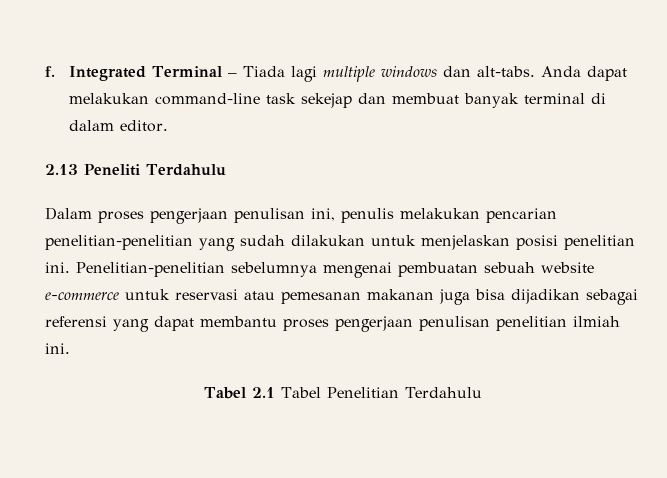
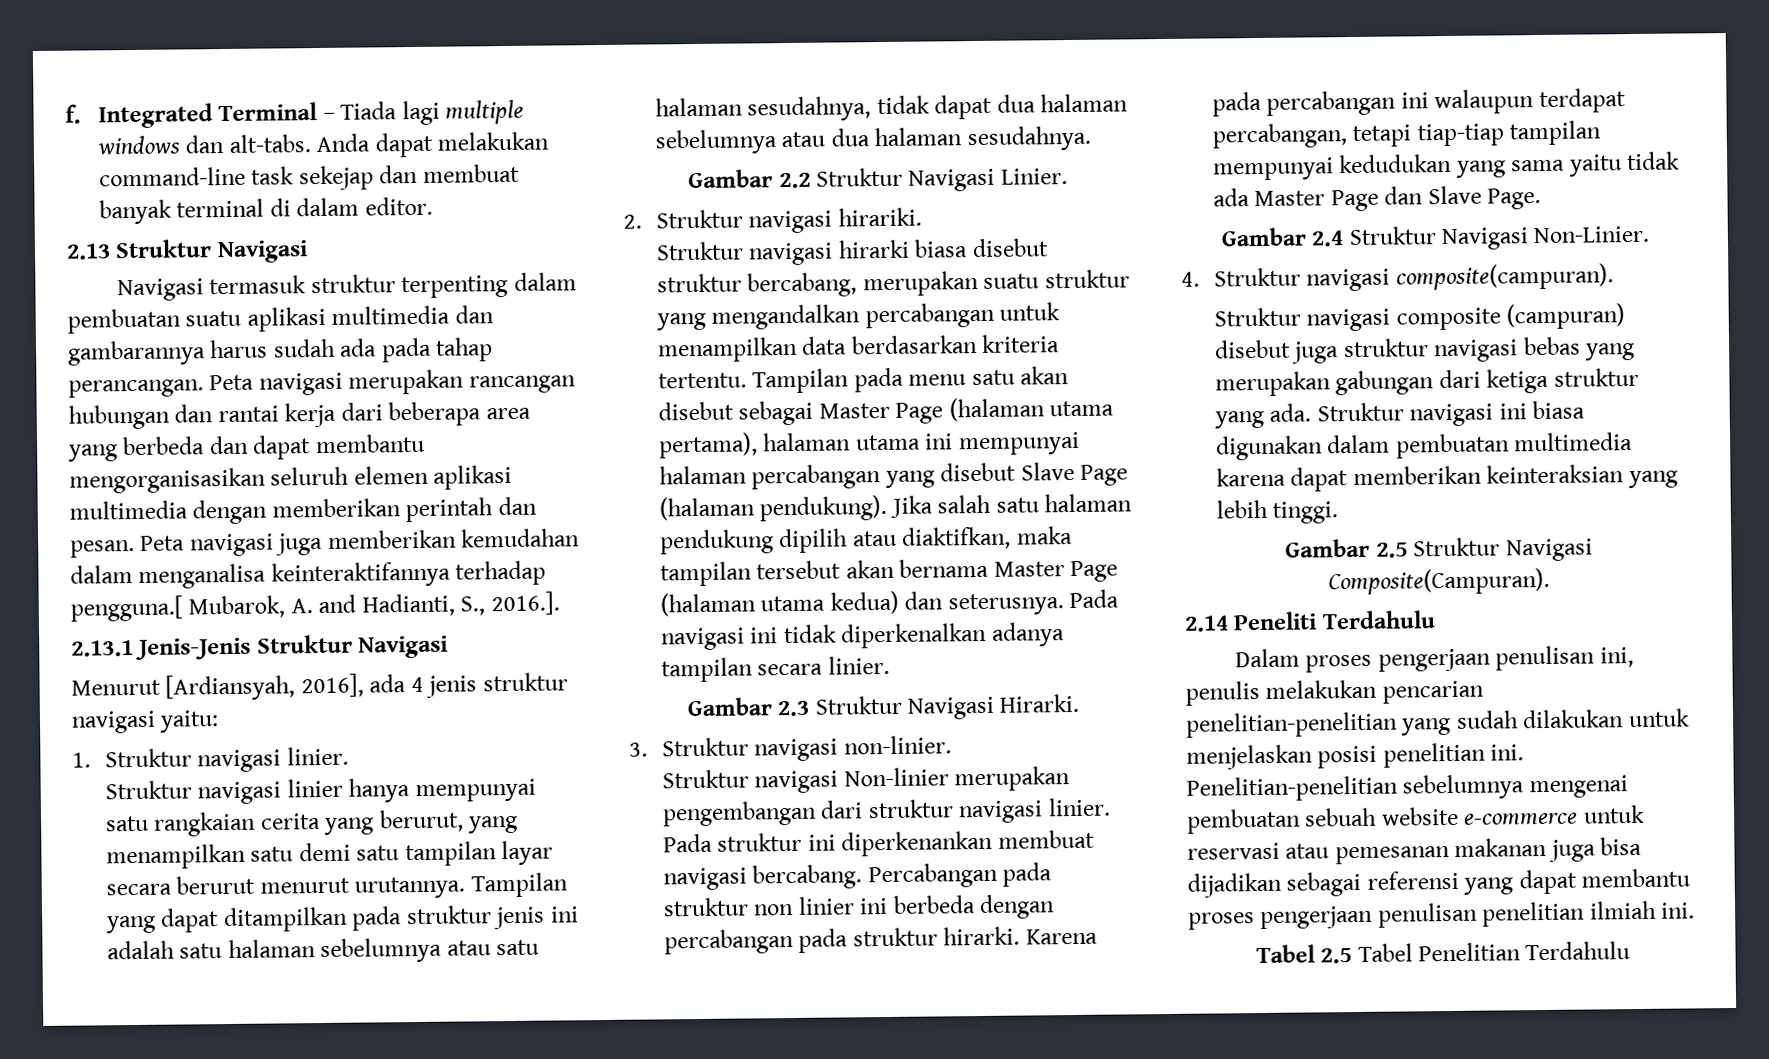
- 2.13 Peneliti Terdahulu
+ 2.13 Struktur Navigasi
+ Navigasi termasuk struktur terpenting dalam pembuatan suatu aplikasi multimedia dan gambarannya harus sudah ada pada tahap perancangan. Peta navigasi merupakan rancangan hubungan dan rantai kerja dari beberapa area yang berbeda dan dapat membantu mengorganisasikan seluruh elemen aplikasi multimedia dengan memberikan perintah dan pesan. Peta navigasi juga memberikan kemudahan dalam menganalisa keinteraktifannya terhadap pengguna.[ Mubarok, A. and Hadianti, S., 2016.].
+ 2.13.1 Jenis-Jenis Struktur Navigasi
+ Menurut [Ardiansyah, 2016], ada 4 jenis struktur navigasi yaitu:
+ 1. Struktur navigasi linier.
+ Struktur navigasi linier hanya mempunyai satu rangkaian cerita yang berurut, yang menampilkan satu demi satu tampilan layar secara berurut menurut urutannya. Tampilan yang dapat ditampilkan pada struktur jenis ini adalah satu halaman sebelumnya atau satu halaman sesudahnya, tidak dapat dua halaman sebelumnya atau dua halaman sesudahnya.
+ Gambar 2.2 Struktur Navigasi Linier.
+ 2. Struktur navigasi hirariki.
+ Struktur navigasi hirarki biasa disebut struktur bercabang, merupakan suatu struktur yang mengandalkan percabangan untuk menampilkan data berdasarkan kriteria tertentu. Tampilan pada menu satu akan disebut sebagai Master Page (halaman utama pertama), halaman utama ini mempunyai halaman percabangan yang disebut Slave Page (halaman pendukung). Jika salah satu halaman pendukung dipilih atau diaktifkan, maka tampilan tersebut akan bernama Master Page (halaman utama kedua) dan seterusnya. Pada navigasi ini tidak diperkenalkan adanya tampilan secara linier.
+ Gambar 2.3 Struktur Navigasi Hirarki.
+ 3. Struktur navigasi non-linier.
+ Struktur navigasi Non-linier merupakan pengembangan dari struktur navigasi linier. Pada struktur ini diperkenankan membuat navigasi bercabang. Percabangan pada struktur non linier ini berbeda dengan percabangan pada struktur hirarki. Karena pada percabangan ini walaupun terdapat percabangan, tetapi tiap-tiap tampilan mempunyai kedudukan yang sama yaitu tidak ada Master Page dan Slave Page.
+ Gambar 2.4 Struktur Navigasi Non-Linier.
+ 4. Struktur navigasi composite(campuran).
+ Struktur navigasi composite (campuran) disebut juga struktur navigasi bebas yang merupakan gabungan dari ketiga struktur yang ada. Struktur navigasi ini biasa digunakan dalam pembuatan multimedia karena dapat memberikan keinteraksian yang lebih tinggi.
+ Gambar 2.5 Struktur Navigasi Composite(Campuran).
+ 2.14 Peneliti Terdahulu
- Tabel 2.1 Tabel Penelitian Terdahulu
+ Tabel 2.5 Tabel Penelitian Terdahulu

